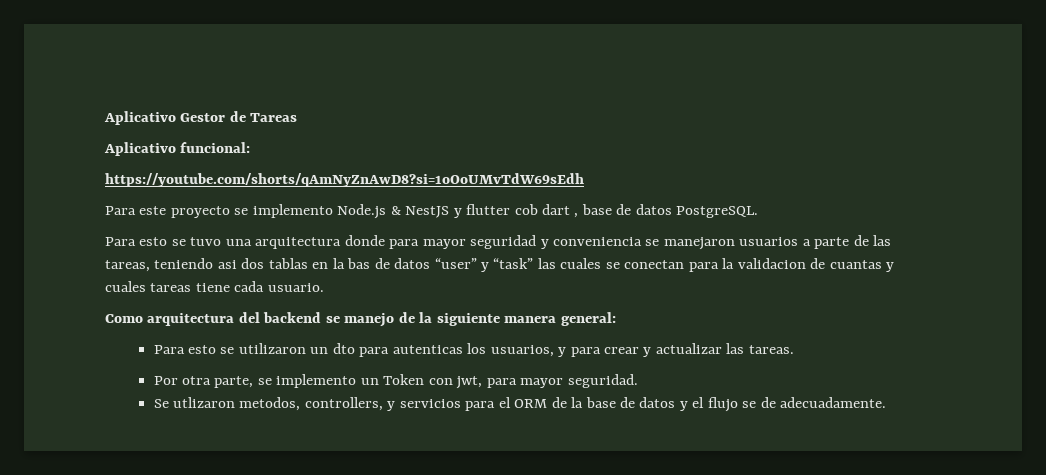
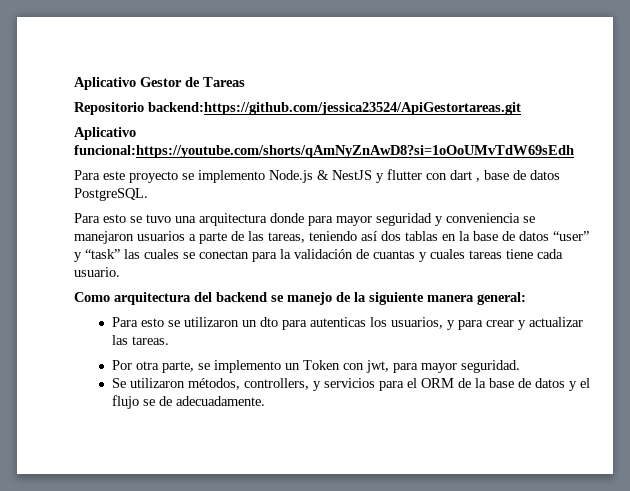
- Aplicativo funcional:
- https://youtube.com/shorts/qAmNyZnAwD8?si=1oOoUMvTdW69sEdh
+ Repositorio backend:https://github.com/jessica23524/ApiGestortareas.git
+ Aplicativo funcional:https://youtube.com/shorts/qAmNyZnAwD8?si=1oOoUMvTdW69sEdh
- Para este proyecto se implemento Node.js & NestJS y flutter cob dart , base de datos PostgreSQL.
+ Para este proyecto se implemento Node.js & NestJS y flutter con dart , base de datos PostgreSQL.
- Para esto se tuvo una arquitectura donde para mayor seguridad y conveniencia se manejaron usuarios a parte de las tareas, teniendo asi dos tablas en la bas de datos “user” y “task” las cuales se conectan para la validacion de cuantas y cuales tareas tiene cada usuario.
+ Para esto se tuvo una arquitectura donde para mayor seguridad y conveniencia se manejaron usuarios a parte de las tareas, teniendo así dos tablas en la base de datos “user” y “task” las cuales se conectan para la validación de cuantas y cuales tareas tiene cada usuario.
- Se utlizaron metodos, controllers, y servicios para el ORM de la base de datos y el flujo se de adecuadamente.
+ Se utilizaron métodos, controllers, y servicios para el ORM de la base de datos y el flujo se de adecuadamente.

